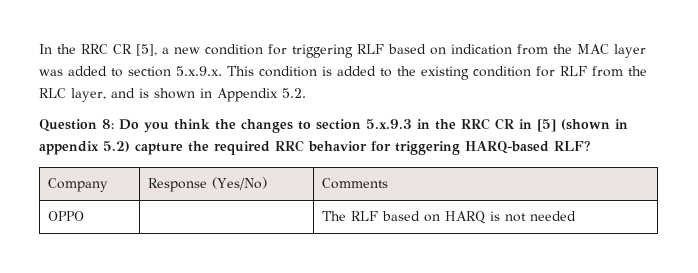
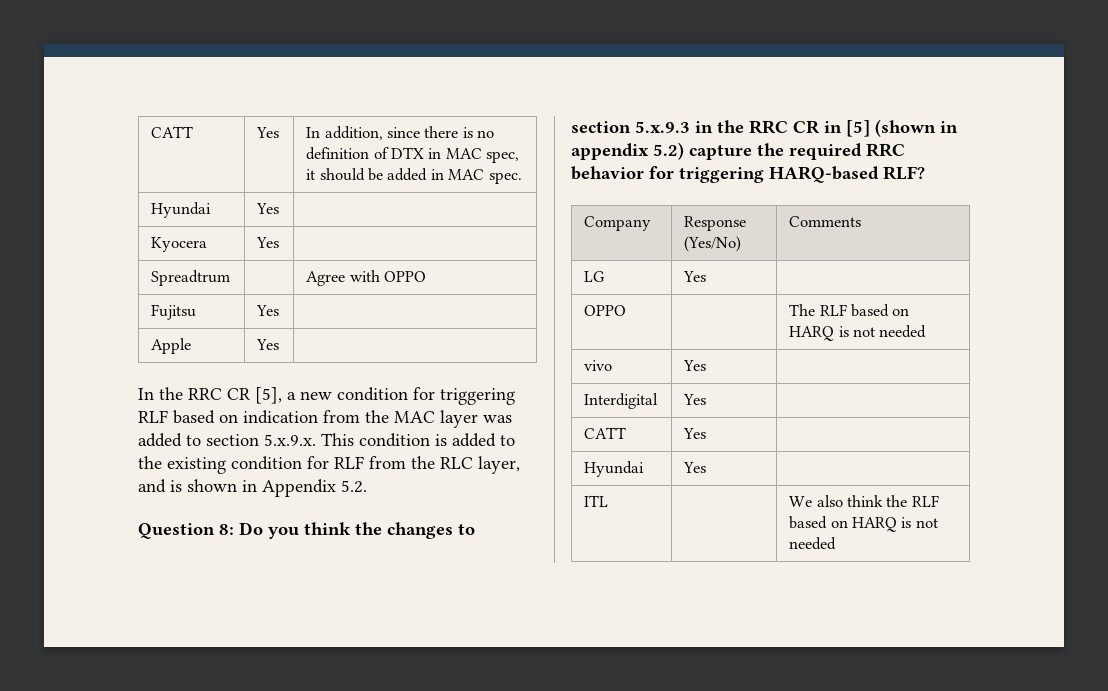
+ CATT | Yes | In addition, since there is no definition of DTX in MAC spec, it should be added in MAC spec.
+ Hyundai | Yes |
+ Kyocera | Yes |
+ Spreadtrum | | Agree with OPPO
+ Fujitsu | Yes |
+ Apple | Yes |
+ LG | Yes |
+ vivo | Yes |
+ Interdigital | Yes |
+ CATT | Yes |
+ Hyundai | Yes |
+ ITL | | We also think the RLF based on HARQ is not needed

